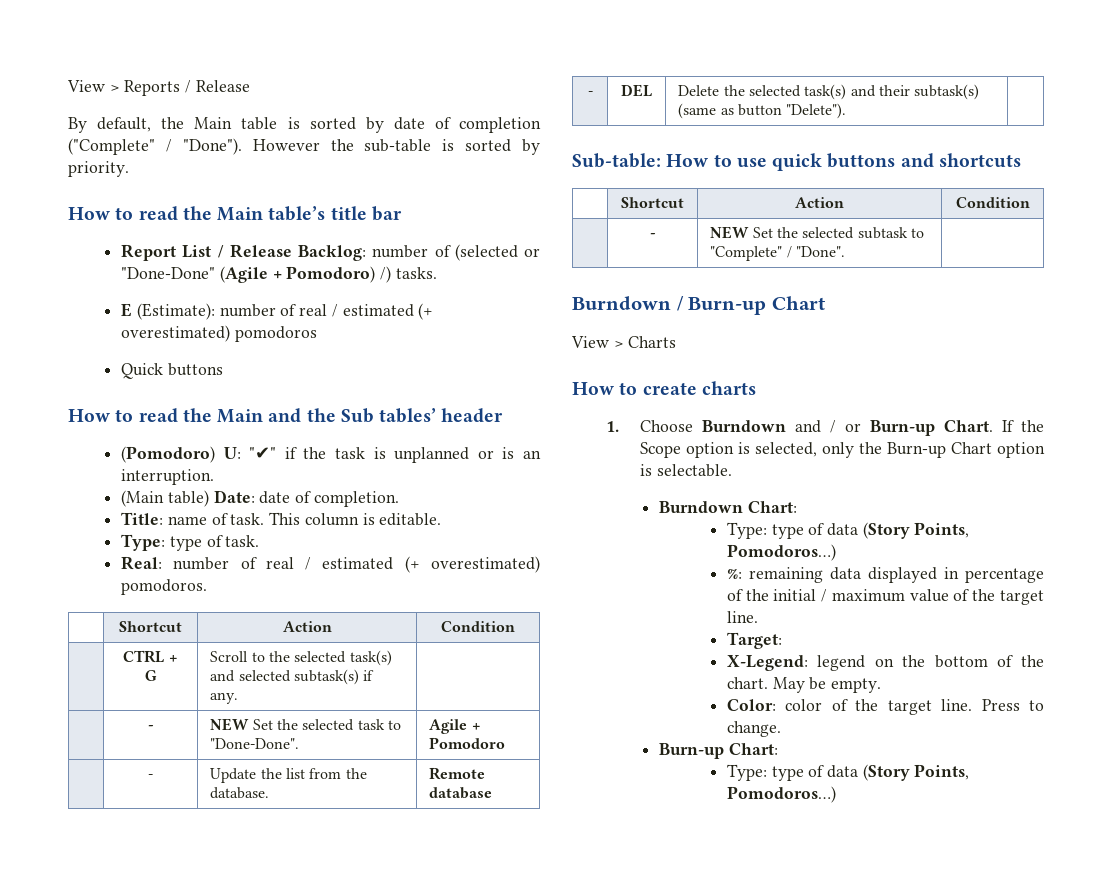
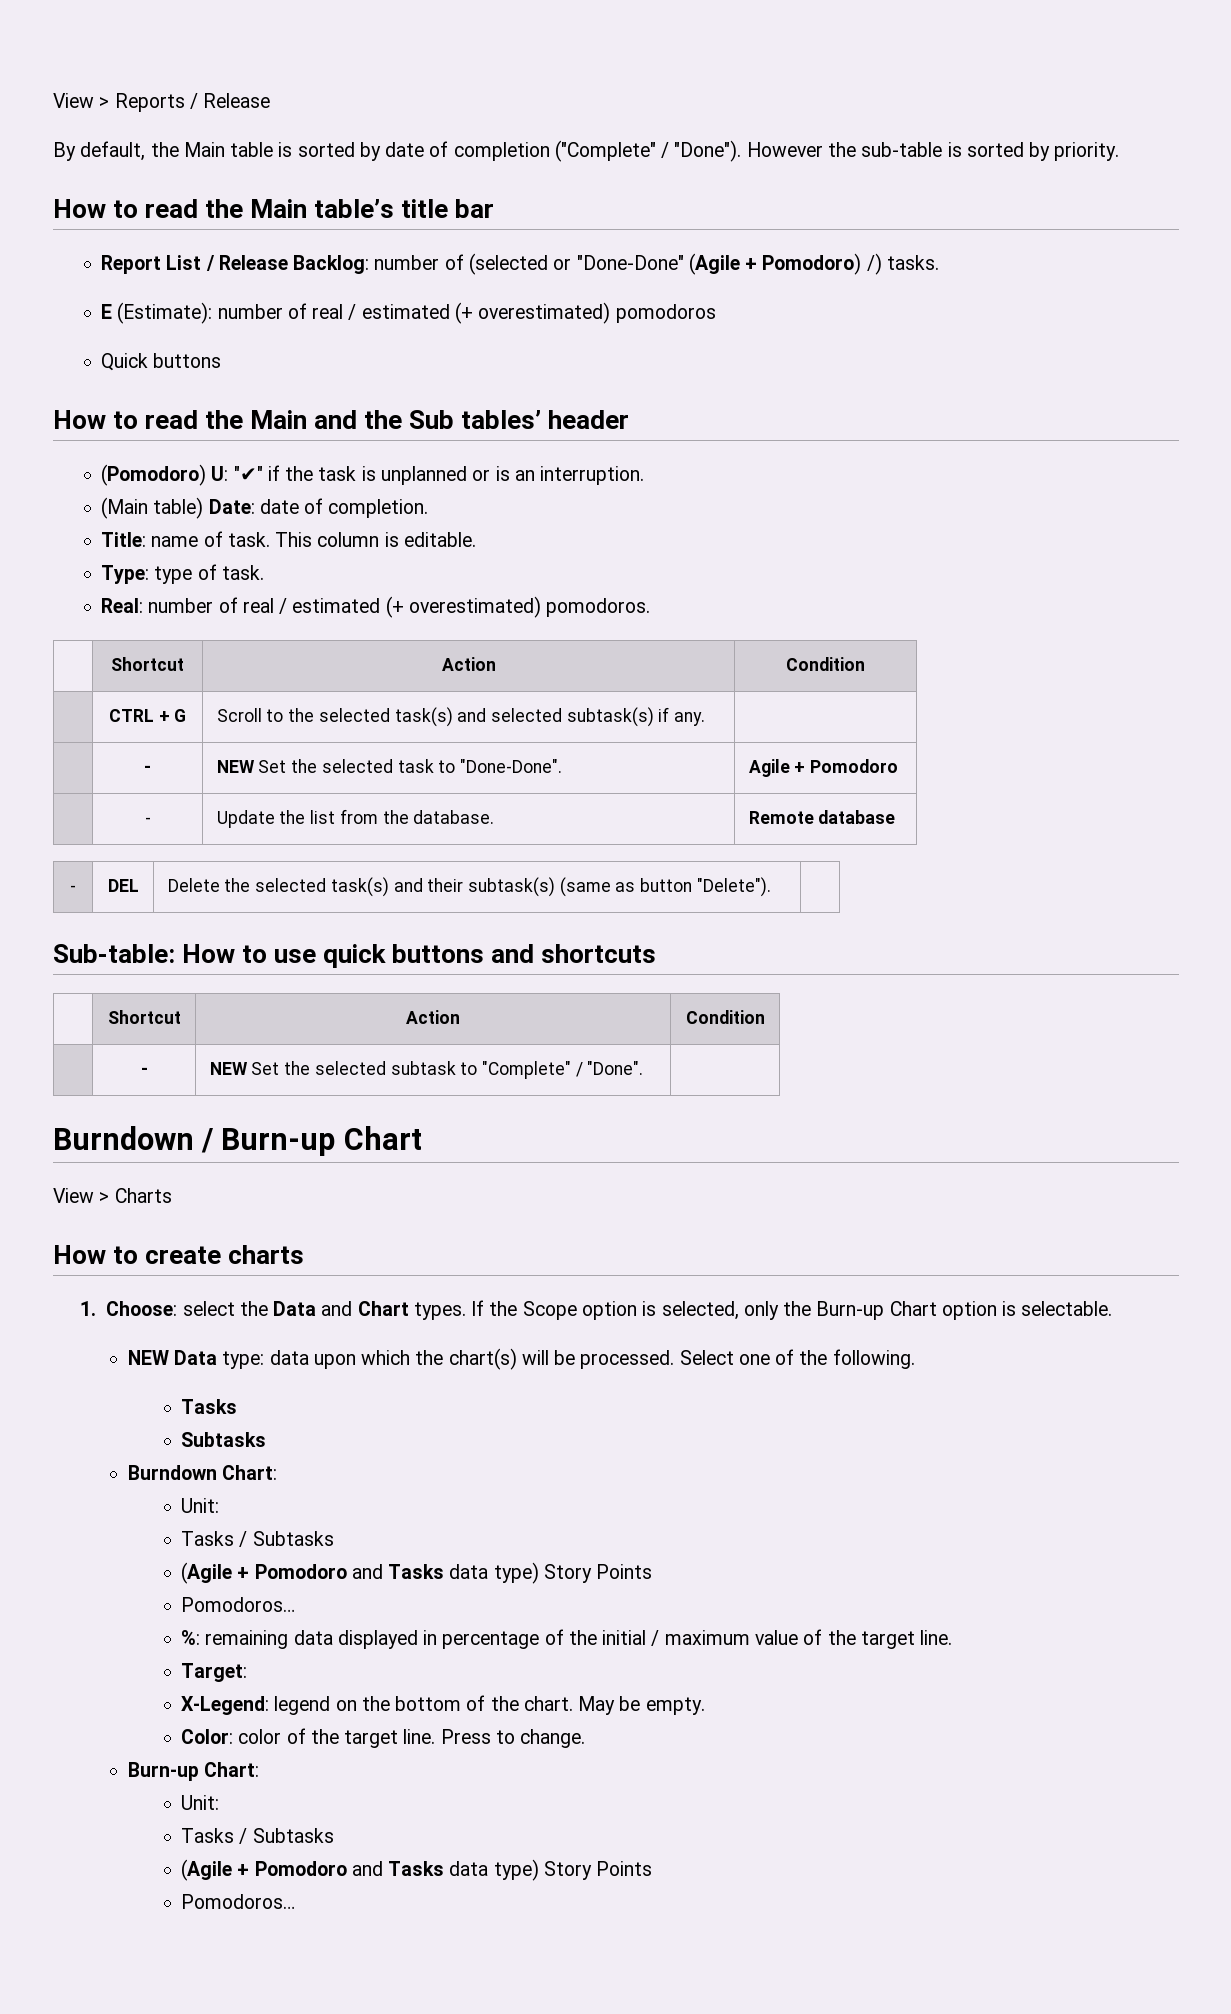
- 1. Choose Burndown and / or Burn-up Chart.
+ 1. Choose: select the Data and Chart types.
+ NEW Data type: data upon which the chart(s) will be processed. Select one of the following.
+ Tasks
+ Subtasks
  Burndown Chart:
- Type: type of data (Story Points, Pomodoros…)
+ Unit:
+ Tasks / Subtasks
+ (Agile + Pomodoro and Tasks data type) Story Points
+ Pomodoros…
  Burn-up Chart:
- Type: type of data (Story Points, Pomodoros…)
+ Unit:
+ Tasks / Subtasks
+ (Agile + Pomodoro and Tasks data type) Story Points
+ Pomodoros…

